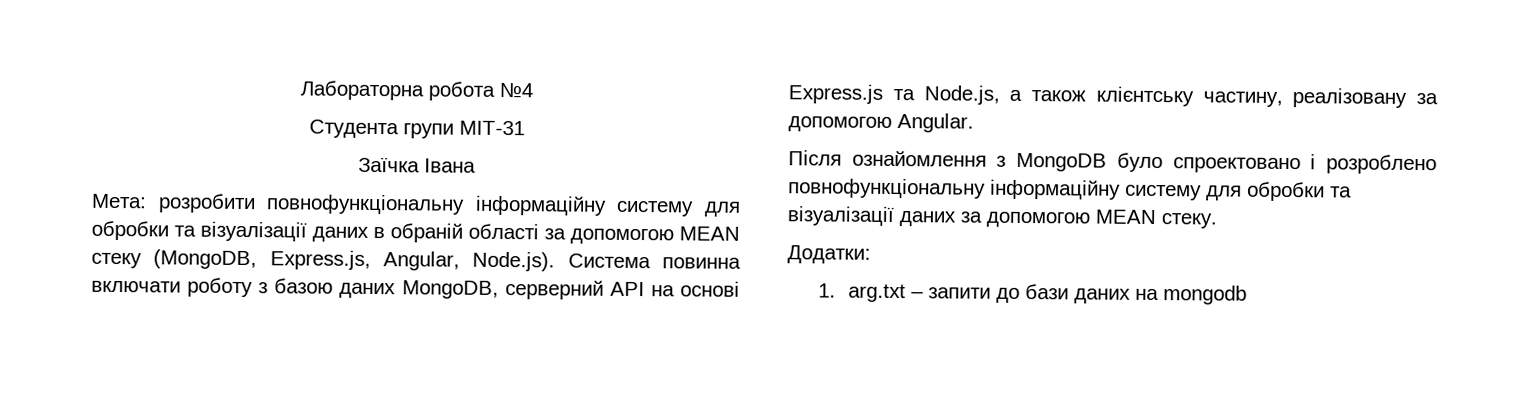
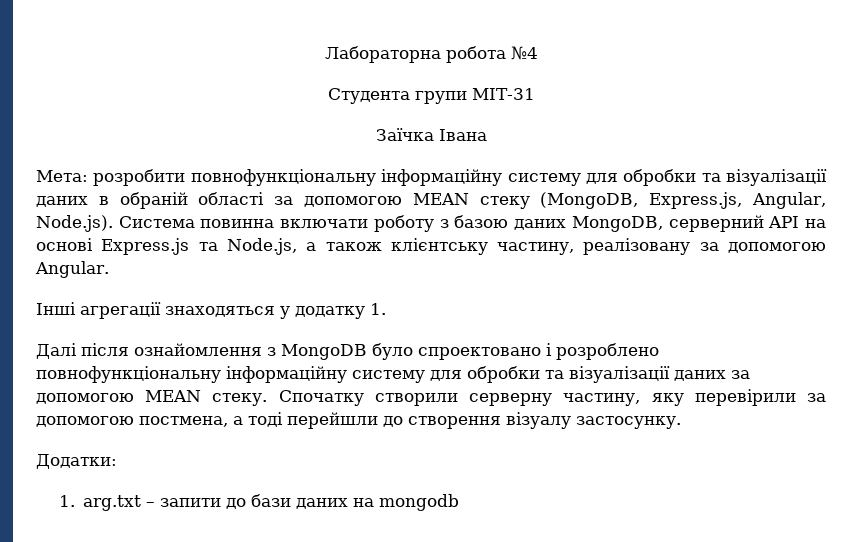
- Після ознайомлення з MongoDB було спроектовано і розроблено повнофункціональну інформаційну систему для обробки та візуалізації даних за допомогою MEAN стеку.
+ Інші агрегації знаходяться у додатку 1.
+ Далі після ознайомлення з MongoDB було спроектовано і розроблено повнофункціональну інформаційну систему для обробки та візуалізації даних за допомогою MEAN стеку. Спочатку створили серверну частину, яку перевірили за допомогою постмена, а тоді перейшли до створення візуалу застосунку.

